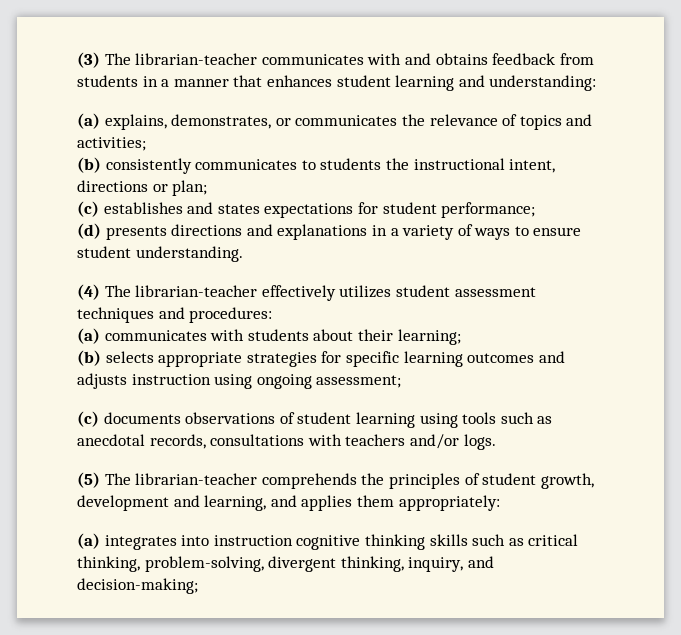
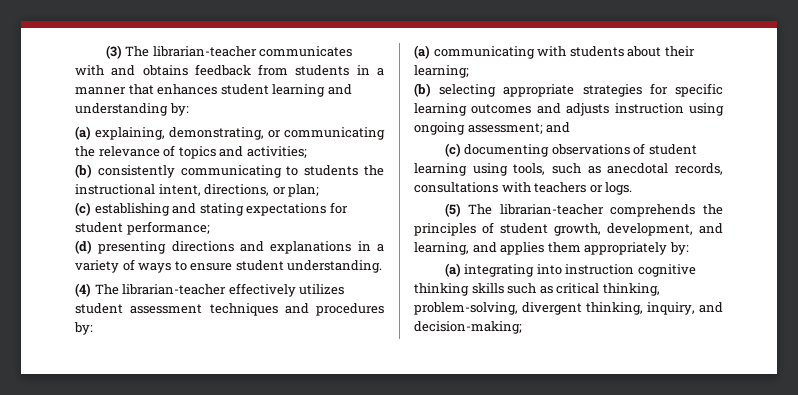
- (3) The librarian-teacher communicates with and obtains feedback from students in a manner that enhances student learning and understanding:
- (a) explains, demonstrates, or communicates the relevance of topics and activities;
+ (3) The librarian-teacher communicates with and obtains feedback from students in a manner that enhances student learning and understanding by:
+ (a) explaining, demonstrating, or communicating the relevance of topics and activities;
- (b) consistently communicates to students the instructional intent, directions or plan;
+ (b) consistently communicating to students the instructional intent, directions, or plan;
- (c) establishes and states expectations for student performance;
+ (c) establishing and stating expectations for student performance;
- (d) presents directions and explanations in a variety of ways to ensure student understanding.
+ (d) presenting directions and explanations in a variety of ways to ensure student understanding.
- (4) The librarian-teacher effectively utilizes student assessment techniques and procedures:
- (a) communicates with students about their learning;
+ (4) The librarian-teacher effectively utilizes student assessment techniques and procedures by:
+ (a) communicating with students about their learning;
- (b) selects appropriate strategies for specific learning outcomes and adjusts instruction using ongoing assessment;
- (c) documents observations of student learning using tools such as anecdotal records, consultations with teachers and/or logs.
+ (b) selecting appropriate strategies for specific learning outcomes and adjusts instruction using ongoing assessment; and
+ (c) documenting observations of student learning using tools, such as anecdotal records, consultations with teachers or logs.
- (5) The librarian-teacher comprehends the principles of student growth, development and learning, and applies them appropriately:
- (a) integrates into instruction cognitive thinking skills such as critical thinking, problem-solving, divergent thinking, inquiry, and decision-making;
+ (5) The librarian-teacher comprehends the principles of student growth, development, and learning, and applies them appropriately by:
+ (a) integrating into instruction cognitive thinking skills such as critical thinking, problem-solving, divergent thinking, inquiry, and decision-making;

